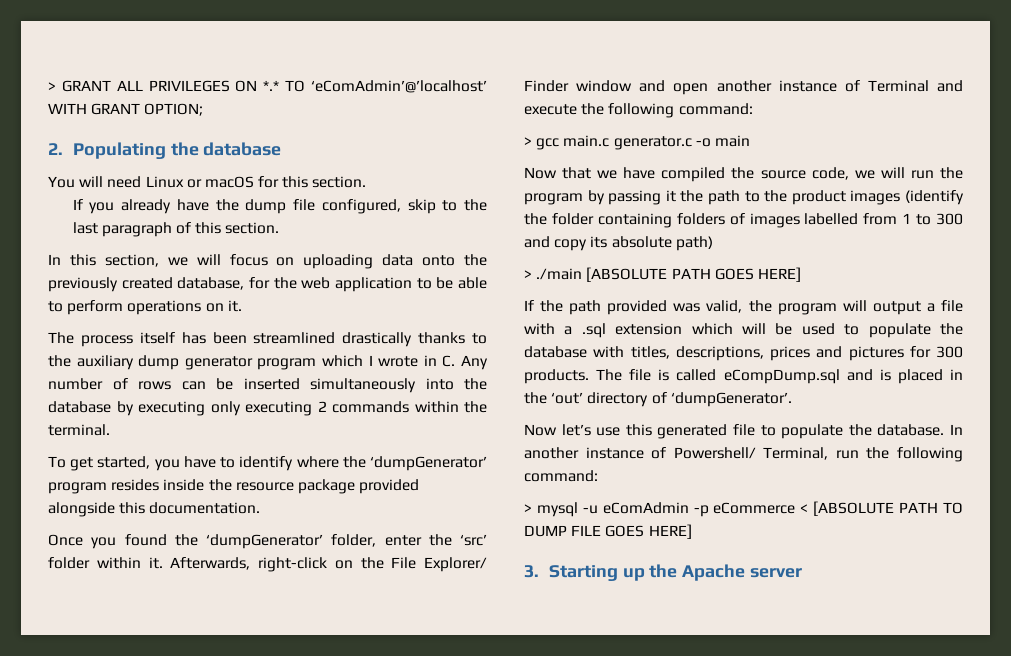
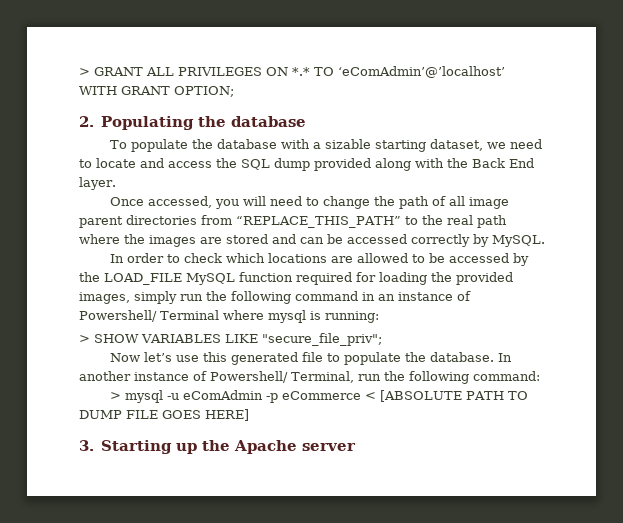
- You will need Linux or macOS for this section.
- If you already have the dump file configured, skip to the last paragraph of this section.
- In this section, we will focus on uploading data onto the previously created database, for the web application to be able to perform operations on it.
- The process itself has been streamlined drastically thanks to the auxiliary dump generator program which I wrote in C. Any number of rows can be inserted simultaneously into the database by executing only executing 2 commands within the terminal.
- To get started, you have to identify where the ‘dumpGenerator’ program resides inside the resource package provided alongside this documentation.
- Once you found the ‘dumpGenerator’ folder, enter the ‘src’ folder within it. Afterwards, right-click on the File Explorer/ Finder window and open another instance of Terminal and execute the following command:
- > gcc main.c generator.c -o main
- Now that we have compiled the source code, we will run the program by passing it the path to the product images (identify the folder containing folders of images labelled from 1 to 300 and copy its absolute path)
- > ./main [ABSOLUTE PATH GOES HERE]
- If the path provided was valid, the program will output a file with a .sql extension which will be used to populate the database with titles, descriptions, prices and pictures for 300 products. The file is called eCompDump.sql and is placed in the ‘out’ directory of ‘dumpGenerator’.
+ To populate the database with a sizable starting dataset, we need to locate and access the SQL dump provided along with the Back End layer.
+ Once accessed, you will need to change the path of all image parent directories from “REPLACE_THIS_PATH” to the real path where the images are stored and can be accessed correctly by MySQL.
+ In order to check which locations are allowed to be accessed by the LOAD_FILE MySQL function required for loading the provided images, simply run the following command in an instance of Powershell/ Terminal where mysql is running:
+ > SHOW VARIABLES LIKE "secure_file_priv";

